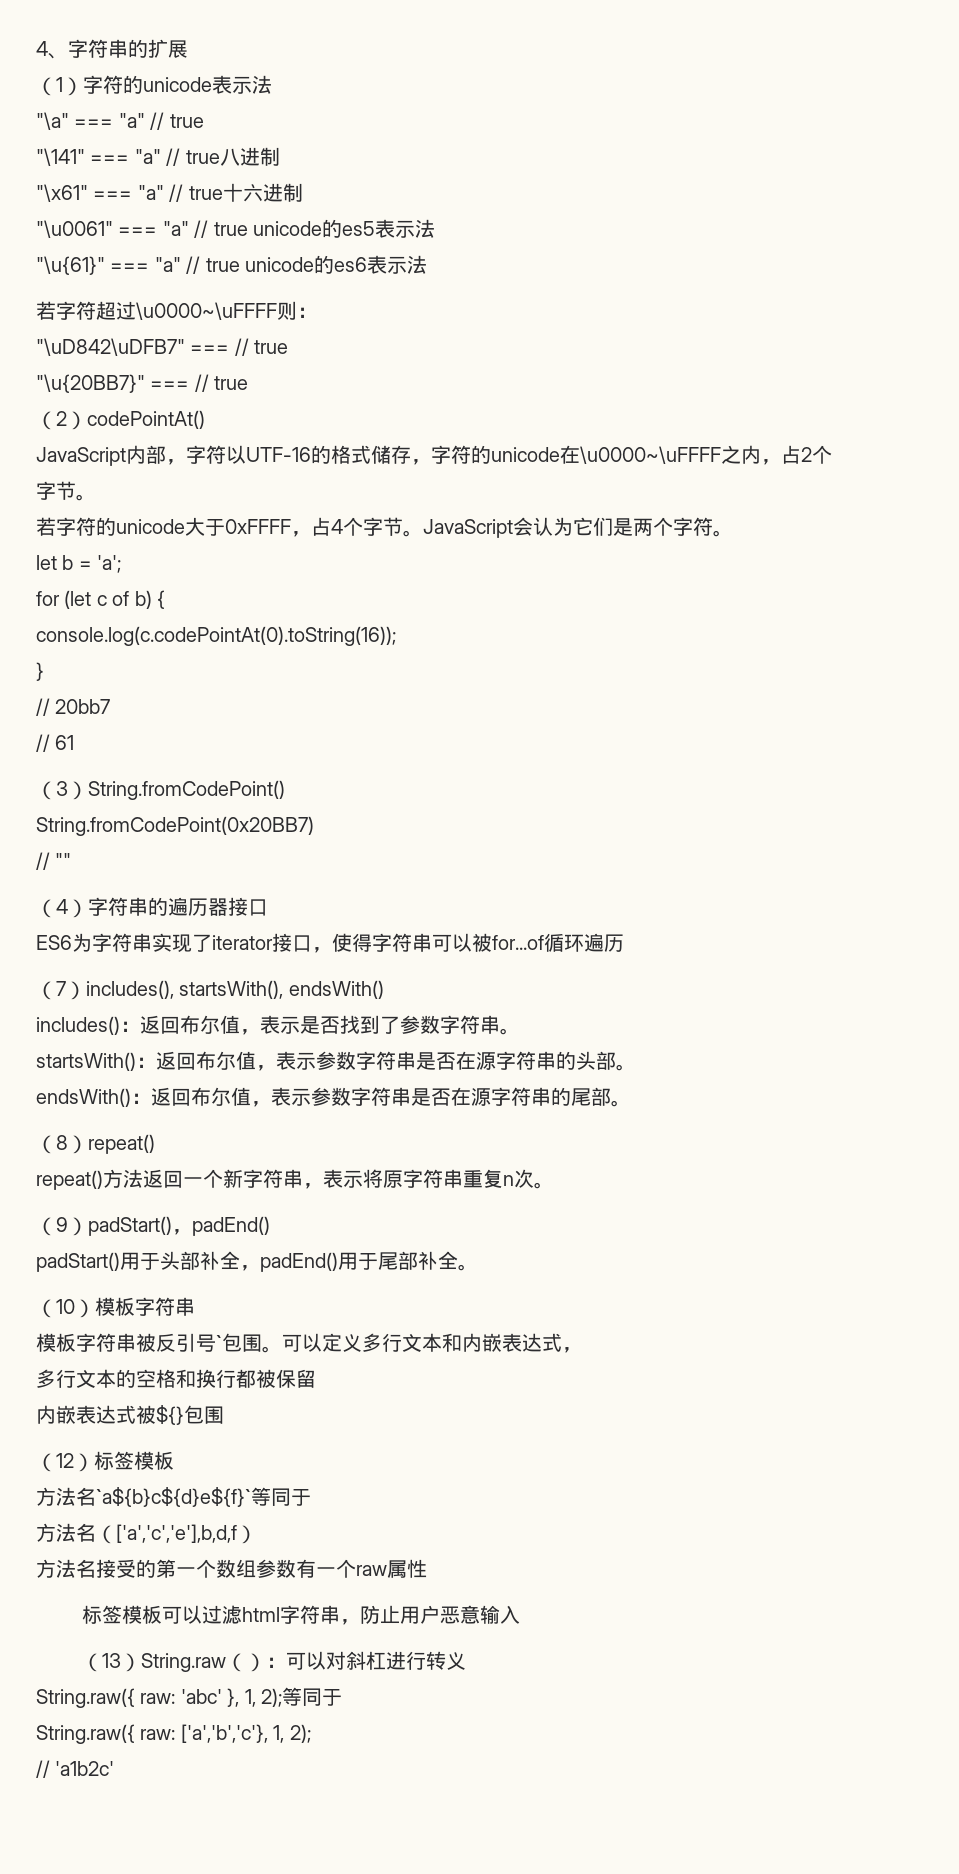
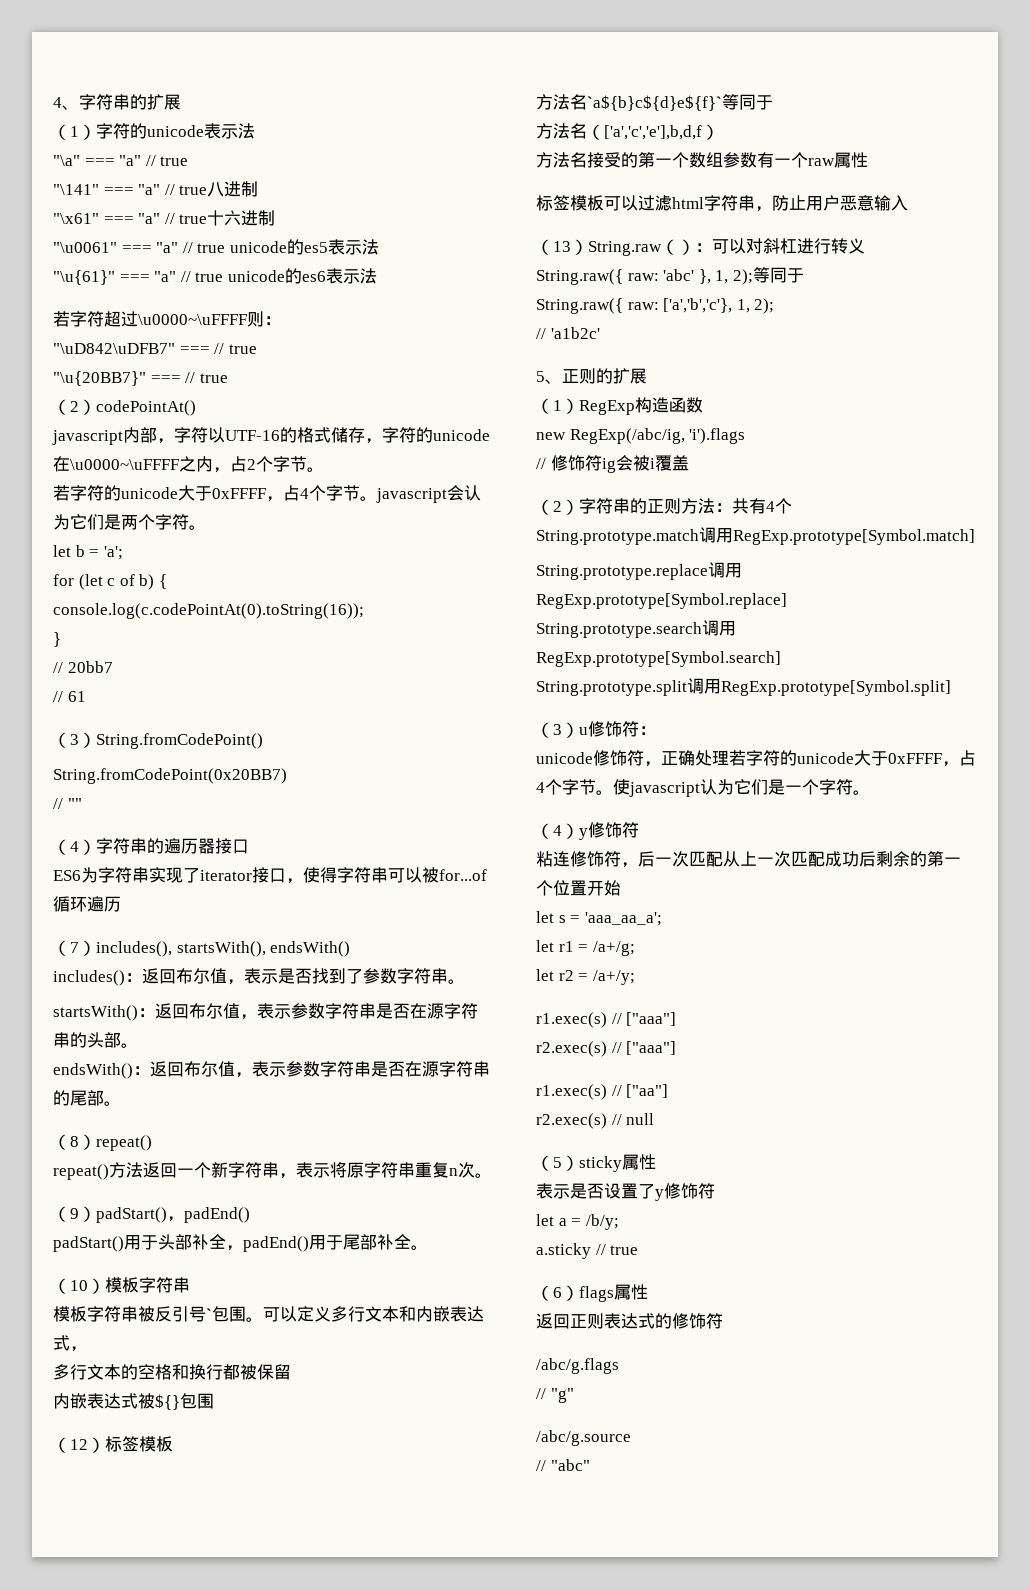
- JavaScript内部，字符以UTF-16的格式储存，字符的unicode在\u0000~\uFFFF之内，占2个字节。
+ javascript内部，字符以UTF-16的格式储存，字符的unicode在\u0000~\uFFFF之内，占2个字节。
- 若字符的unicode大于0xFFFF，占4个字节。JavaScript会认为它们是两个字符。
+ 若字符的unicode大于0xFFFF，占4个字节。javascript会认为它们是两个字符。
+ 5、正则的扩展
+ （1）RegExp构造函数
+ new RegExp(/abc/ig, 'i').flags
+ // 修饰符ig会被i覆盖
+ （2）字符串的正则方法：共有4个
+ String.prototype.match调用RegExp.prototype[Symbol.match]
+ String.prototype.replace调用RegExp.prototype[Symbol.replace]
+ String.prototype.search调用RegExp.prototype[Symbol.search]
+ String.prototype.split调用RegExp.prototype[Symbol.split]
+ （3）u修饰符：
+ unicode修饰符，正确处理若字符的unicode大于0xFFFF，占4个字节。使javascript认为它们是一个字符。
+ （4）y修饰符
+ 粘连修饰符，后一次匹配从上一次匹配成功后剩余的第一个位置开始
+ let s = 'aaa_aa_a';
+ let r1 = /a+/g;
+ let r2 = /a+/y;
+ r1.exec(s) // ["aaa"]
+ r2.exec(s) // ["aaa"]
+ r1.exec(s) // ["aa"]
+ r2.exec(s) // null
+ （5）sticky属性
+ 表示是否设置了y修饰符
+ let a = /b/y;
+ a.sticky // true
+ （6）flags属性
+ 返回正则表达式的修饰符
+ /abc/g.flags
+ // "g"
+ /abc/g.source
+ // "abc"

